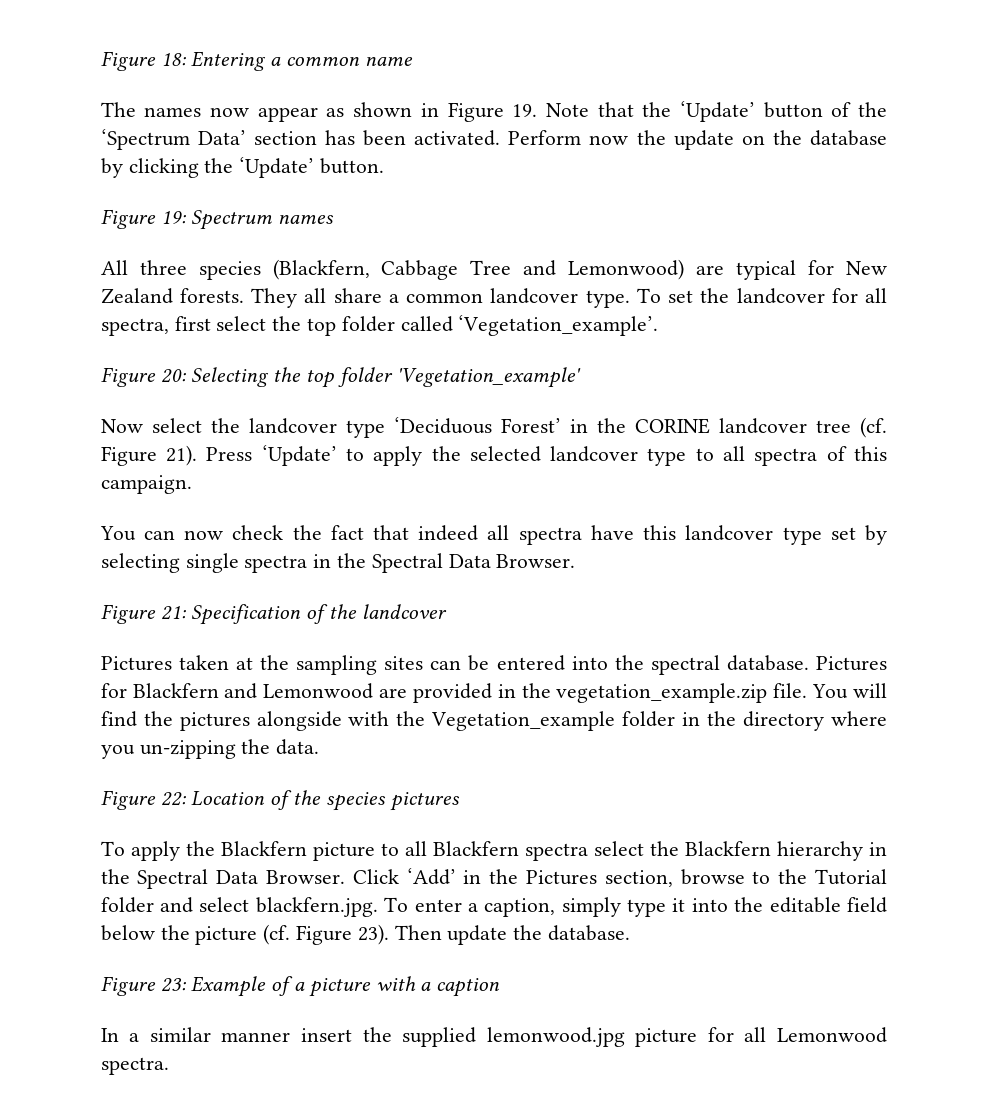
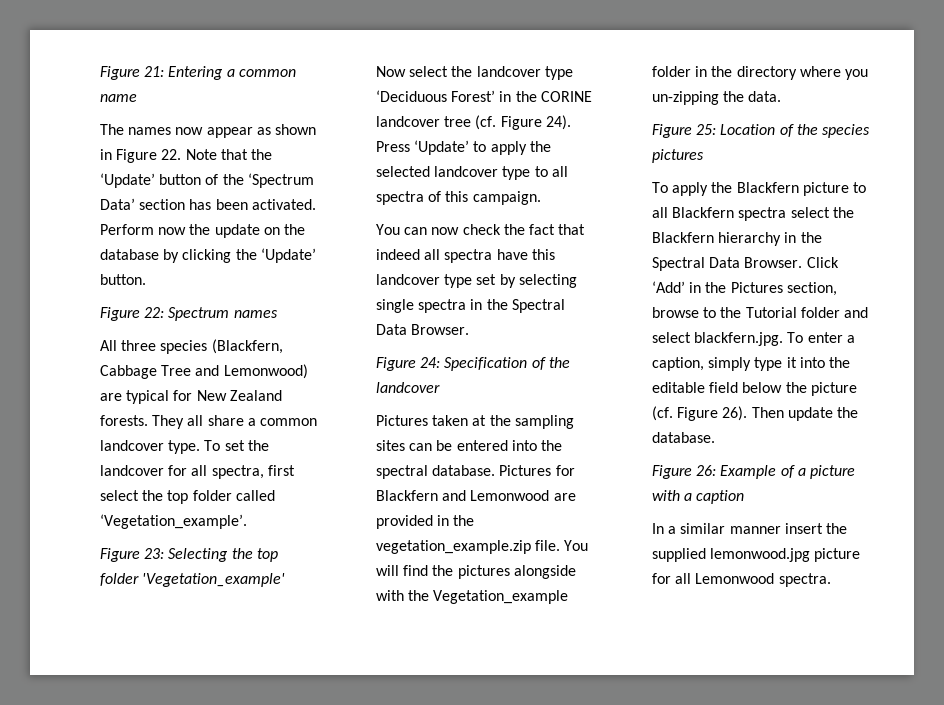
- Figure 18: Entering a common name
+ Figure 21: Entering a common name
- The names now appear as shown in Figure 19. Note that the ‘Update’ button of the ‘Spectrum Data’ section has been activated.
+ The names now appear as shown in Figure 22. Note that the ‘Update’ button of the ‘Spectrum Data’ section has been activated.
- Figure 19: Spectrum names
+ Figure 22: Spectrum names
- Figure 20: Selecting the top folder 'Vegetation_example'
+ Figure 23: Selecting the top folder 'Vegetation_example'
- Now select the landcover type ‘Deciduous Forest’ in the CORINE landcover tree (cf. Figure 21).
+ Now select the landcover type ‘Deciduous Forest’ in the CORINE landcover tree (cf. Figure 24).
- Figure 21: Specification of the landcover
+ Figure 24: Specification of the landcover
- Figure 22: Location of the species pictures
+ Figure 25: Location of the species pictures
- Click ‘Add’ in the Pictures section, browse to the Tutorial folder and select blackfern.jpg. To enter a caption, simply type it into the editable field below the picture (cf. Figure 23).
+ Click ‘Add’ in the Pictures section, browse to the Tutorial folder and select blackfern.jpg. To enter a caption, simply type it into the editable field below the picture (cf. Figure 26).
- Figure 23: Example of a picture with a caption
+ Figure 26: Example of a picture with a caption

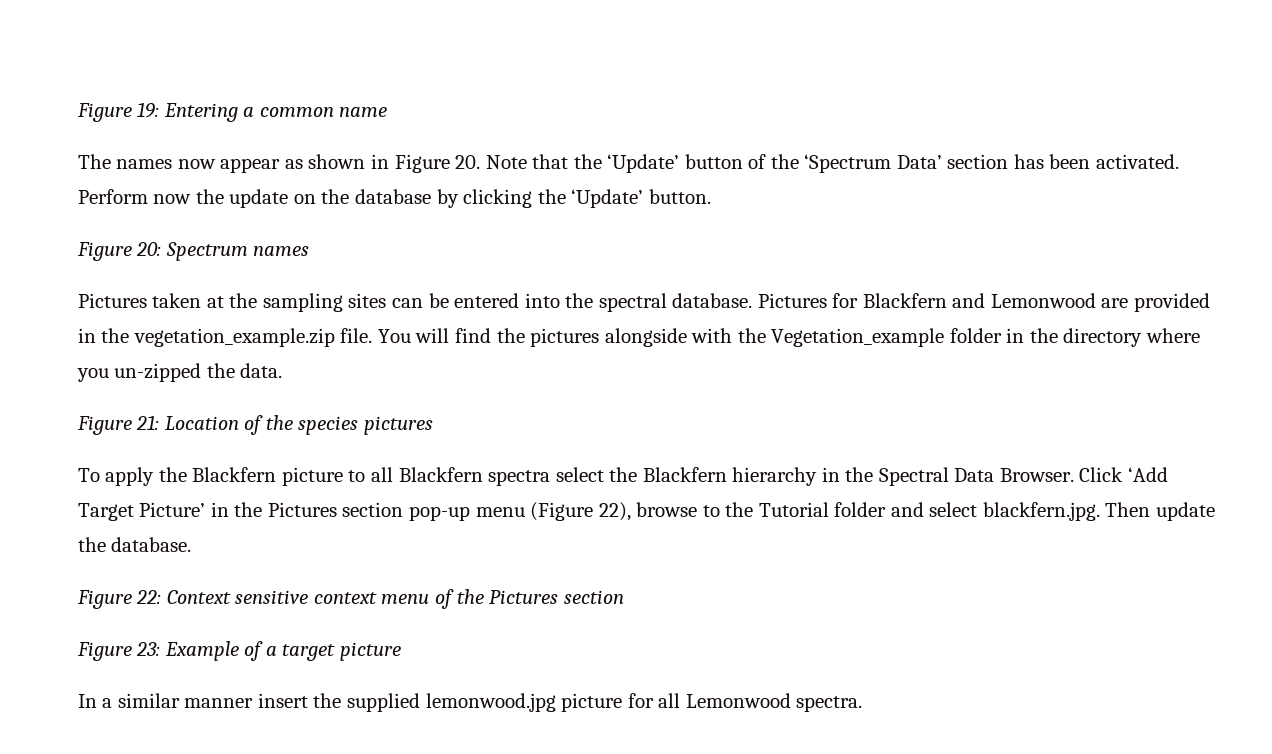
- Figure 21: Entering a common name
+ Figure 19: Entering a common name
- The names now appear as shown in Figure 22. Note that the ‘Update’ button of the ‘Spectrum Data’ section has been activated.
+ The names now appear as shown in Figure 20. Note that the ‘Update’ button of the ‘Spectrum Data’ section has been activated.
- Figure 22: Spectrum names
+ Figure 20: Spectrum names
- All three species (Blackfern, Cabbage Tree and Lemonwood) are typical for New Zealand forests. They all share a common landcover type. To set the landcover for all spectra, first select the top folder called ‘Vegetation_example’.
- Figure 23: Selecting the top folder 'Vegetation_example'
- Now select the landcover type ‘Deciduous Forest’ in the CORINE landcover tree (cf. Figure 24). Press ‘Update’ to apply the selected landcover type to all spectra of this campaign.
- You can now check the fact that indeed all spectra have this landcover type set by selecting single spectra in the Spectral Data Browser.
- Figure 24: Specification of the landcover
- You will find the pictures alongside with the Vegetation_example folder in the directory where you un-zipping the data.
+ You will find the pictures alongside with the Vegetation_example folder in the directory where you un-zipped the data.
- Figure 25: Location of the species pictures
+ Figure 21: Location of the species pictures
- Click ‘Add’ in the Pictures section, browse to the Tutorial folder and select blackfern.jpg. To enter a caption, simply type it into the editable field below the picture (cf. Figure 26). Then update the database.
+ Click ‘Add Target Picture’ in the Pictures section pop-up menu (Figure 22), browse to the Tutorial folder and select blackfern.jpg. Then update the database.
- Figure 26: Example of a picture with a caption
+ Figure 22: Context sensitive context menu of the Pictures section
+ Figure 23: Example of a target picture

